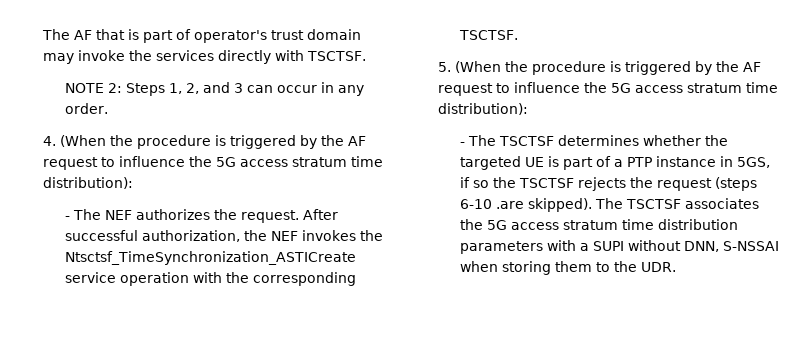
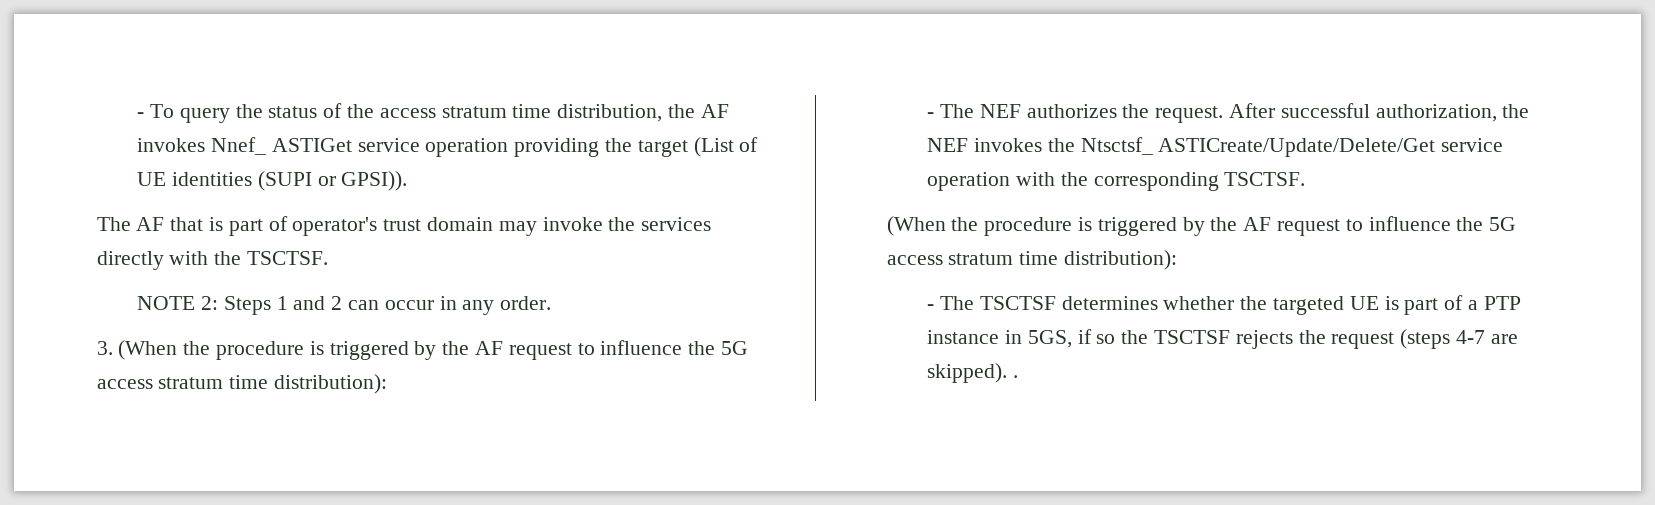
+ - To query the status of the access stratum time distribution, the AF invokes Nnef_ ASTIGet service operation providing the target (List of UE identities (SUPI or GPSI)).
- The AF that is part of operator's trust domain may invoke the services directly with TSCTSF.
+ The AF that is part of operator's trust domain may invoke the services directly with the TSCTSF.
- NOTE 2: Steps 1, 2, and 3 can occur in any order.
+ NOTE 2: Steps 1 and 2 can occur in any order.
- 4. (When the procedure is triggered by the AF request to influence the 5G access stratum time distribution):
+ 3. (When the procedure is triggered by the AF request to influence the 5G access stratum time distribution):
- After successful authorization, the NEF invokes the Ntsctsf_TimeSynchronization_ASTICreate service operation with the corresponding TSCTSF.
- 5. (When the procedure is triggered by the AF request to influence the 5G access stratum time distribution):
+ After successful authorization, the NEF invokes the Ntsctsf_ ASTICreate/Update/Delete/Get service operation with the corresponding TSCTSF.
+ (When the procedure is triggered by the AF request to influence the 5G access stratum time distribution):
- - The TSCTSF determines whether the targeted UE is part of a PTP instance in 5GS, if so the TSCTSF rejects the request (steps 6-10 .are skipped). The TSCTSF associates the 5G access stratum time distribution parameters with a SUPI without DNN, S-NSSAI when storing them to the UDR.
+ - The TSCTSF determines whether the targeted UE is part of a PTP instance in 5GS, if so the TSCTSF rejects the request (steps 4-7 are skipped). .

